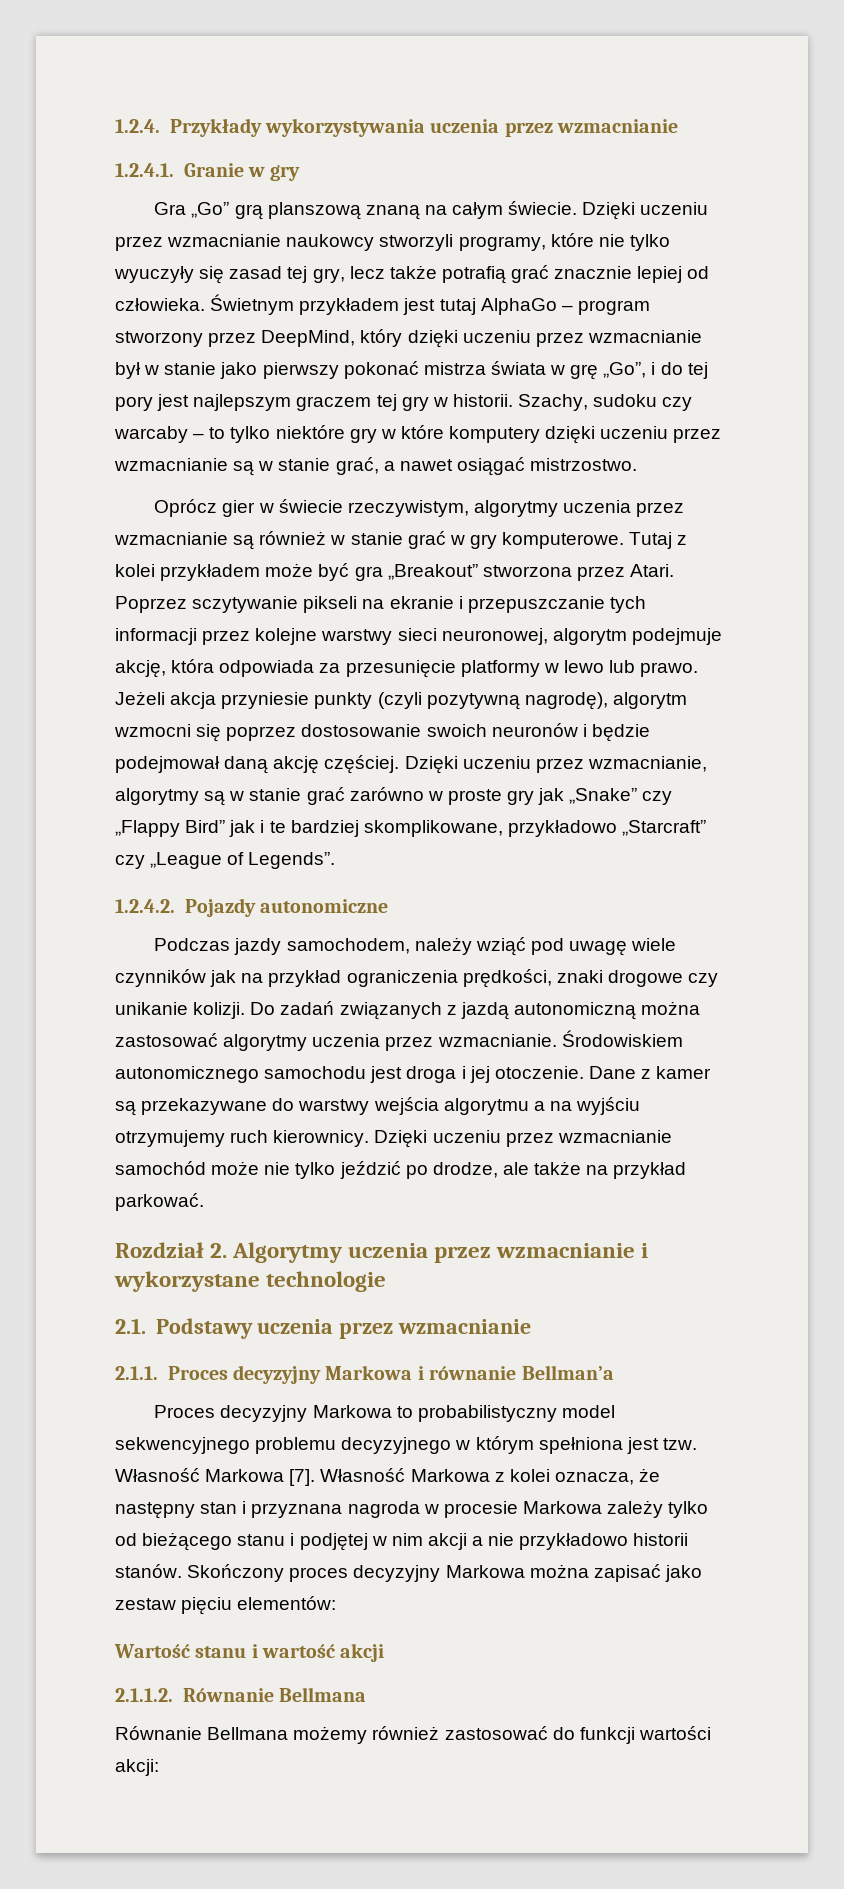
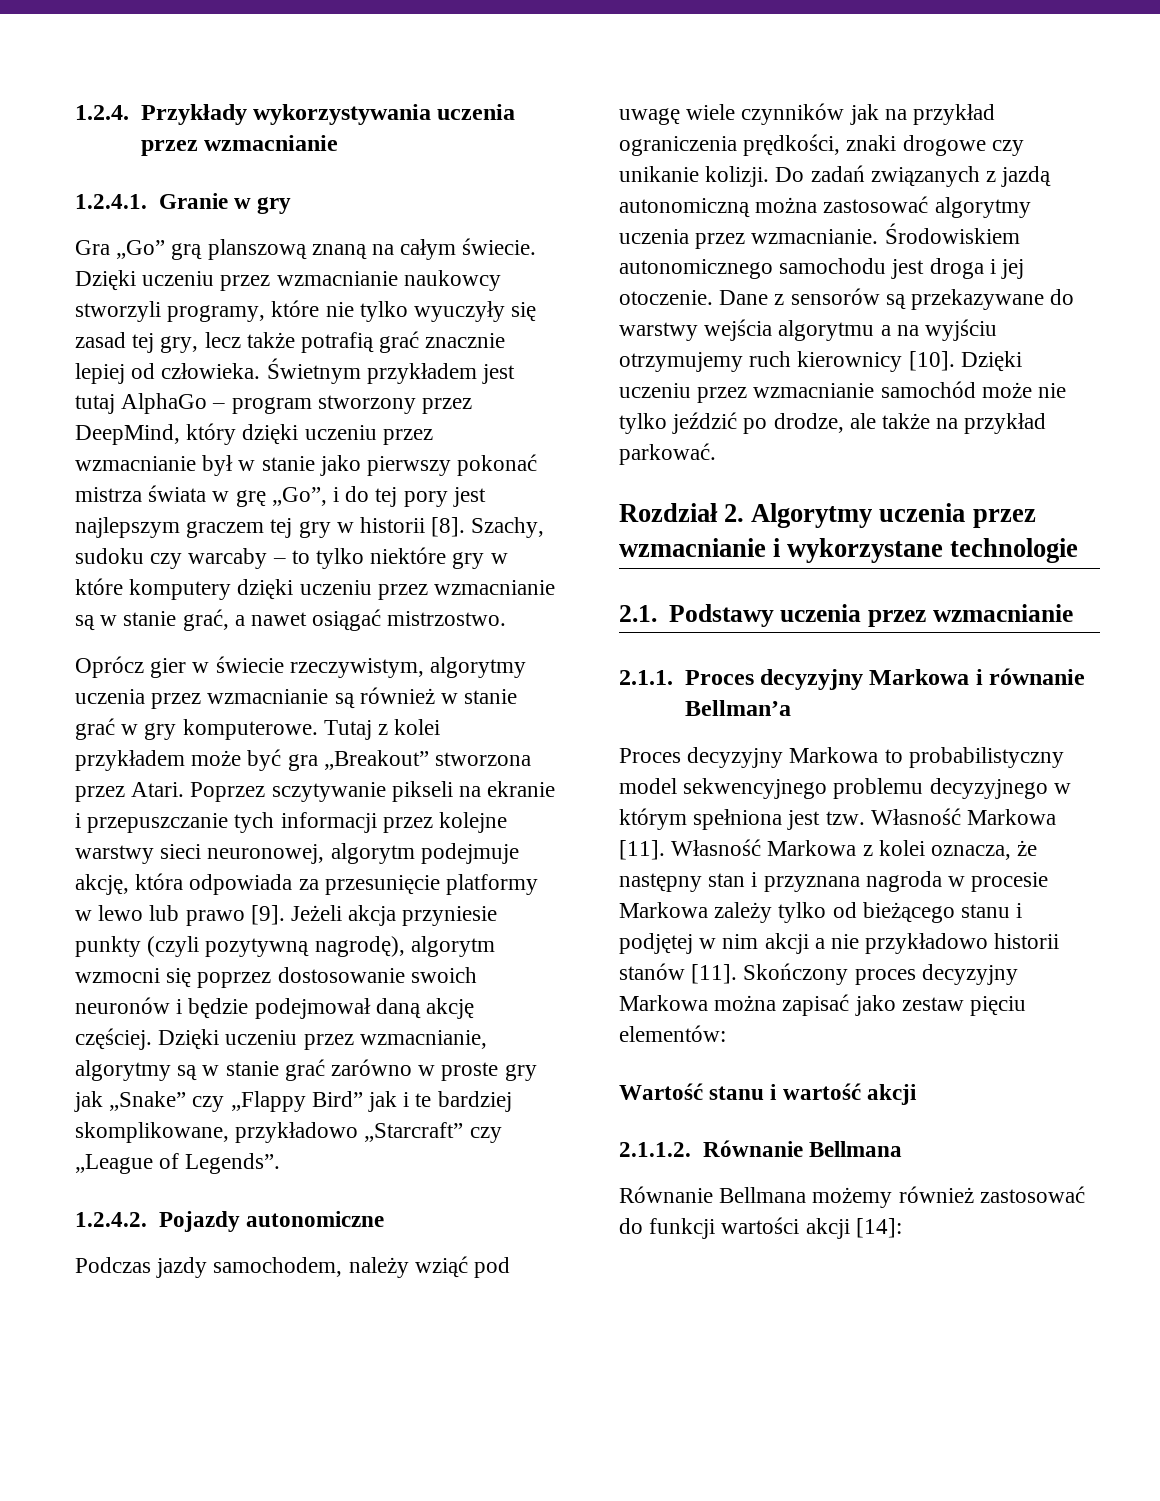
- Świetnym przykładem jest tutaj AlphaGo – program stworzony przez DeepMind, który dzięki uczeniu przez wzmacnianie był w stanie jako pierwszy pokonać mistrza świata w grę „Go”, i do tej pory jest najlepszym graczem tej gry w historii.
+ Świetnym przykładem jest tutaj AlphaGo – program stworzony przez DeepMind, który dzięki uczeniu przez wzmacnianie był w stanie jako pierwszy pokonać mistrza świata w grę „Go”, i do tej pory jest najlepszym graczem tej gry w historii [8].
- Poprzez sczytywanie pikseli na ekranie i przepuszczanie tych informacji przez kolejne warstwy sieci neuronowej, algorytm podejmuje akcję, która odpowiada za przesunięcie platformy w lewo lub prawo.
+ Poprzez sczytywanie pikseli na ekranie i przepuszczanie tych informacji przez kolejne warstwy sieci neuronowej, algorytm podejmuje akcję, która odpowiada za przesunięcie platformy w lewo lub prawo [9].
- Dane z kamer są przekazywane do warstwy wejścia algorytmu a na wyjściu otrzymujemy ruch kierownicy.
+ Dane z sensorów są przekazywane do warstwy wejścia algorytmu a na wyjściu otrzymujemy ruch kierownicy [10].
- Własność Markowa [7].
+ Własność Markowa [11].
- Własność Markowa z kolei oznacza, że następny stan i przyznana nagroda w procesie Markowa zależy tylko od bieżącego stanu i podjętej w nim akcji a nie przykładowo historii stanów.
+ Własność Markowa z kolei oznacza, że następny stan i przyznana nagroda w procesie Markowa zależy tylko od bieżącego stanu i podjętej w nim akcji a nie przykładowo historii stanów [11].
- Równanie Bellmana możemy również zastosować do funkcji wartości akcji:
+ Równanie Bellmana możemy również zastosować do funkcji wartości akcji [14]:

